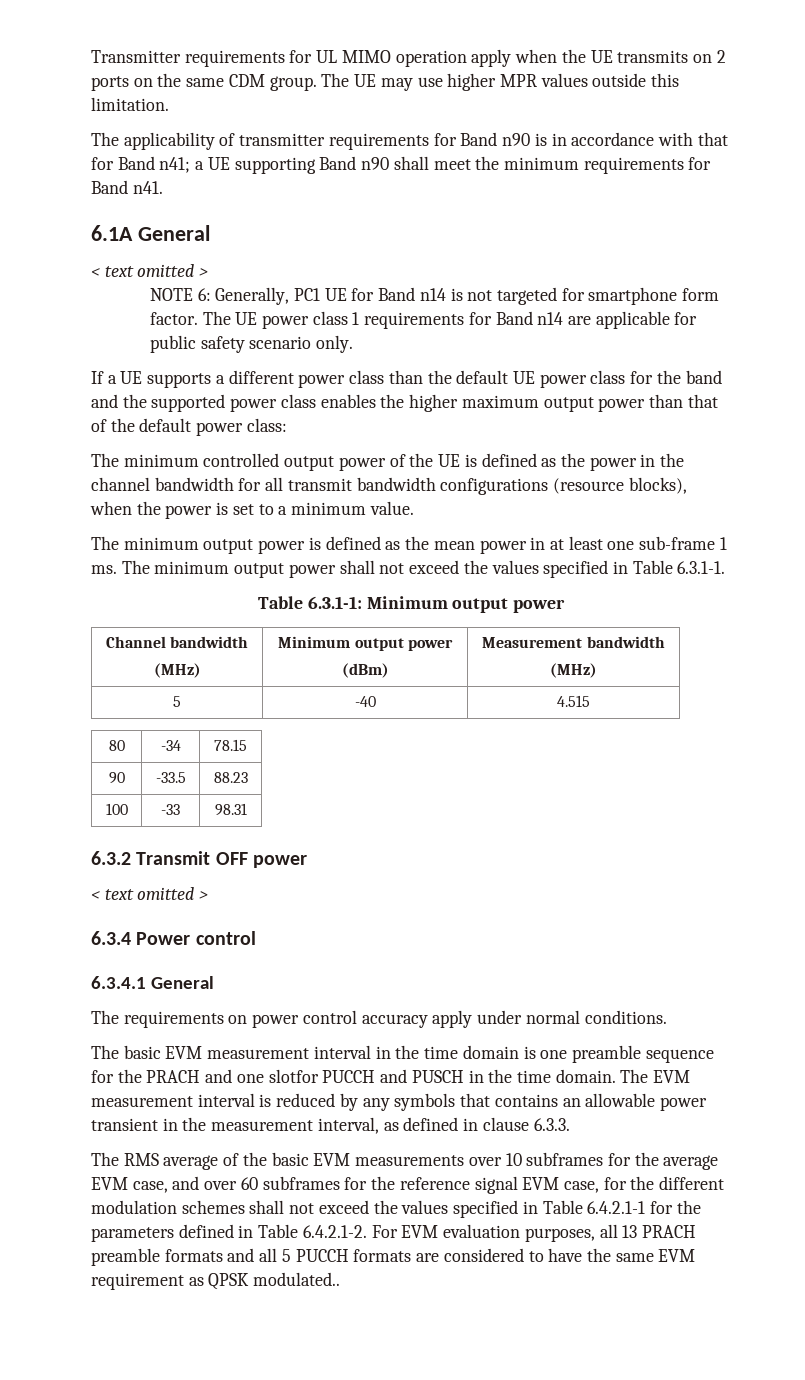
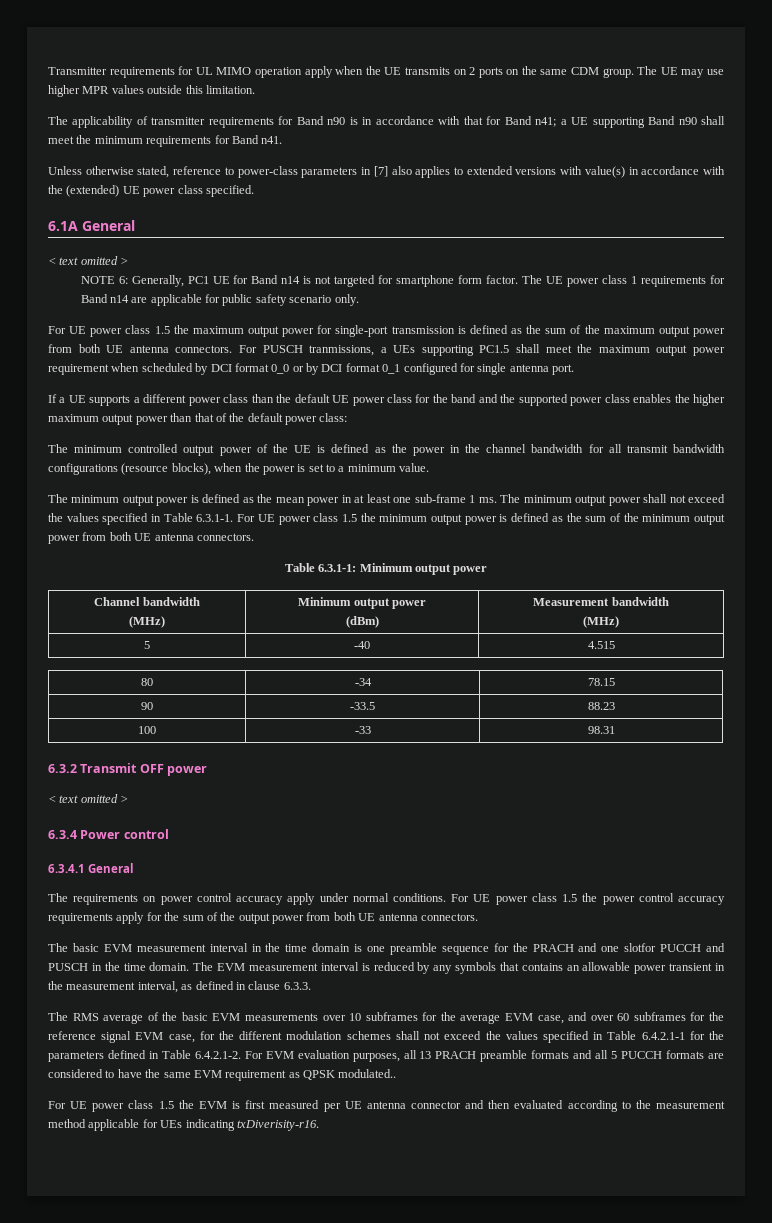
+ Unless otherwise stated, reference to power-class parameters in [7] also applies to extended versions with value(s) in accordance with the (extended) UE power class specified.
+ For UE power class 1.5 the maximum output power for single-port transmission is defined as the sum of the maximum output power from both UE antenna connectors. For PUSCH tranmissions, a UEs supporting PC1.5 shall meet the maximum output power requirement when scheduled by DCI format 0_0 or by DCI format 0_1 configured for single antenna port.
- The minimum output power shall not exceed the values specified in Table 6.3.1-1.
+ The minimum output power shall not exceed the values specified in Table 6.3.1-1. For UE power class 1.5 the minimum output power is defined as the sum of the minimum output power from both UE antenna connectors.
+ For UE power class 1.5 the power control accuracy requirements apply for the sum of the output power from both UE antenna connectors.
+ For UE power class 1.5 the EVM is first measured per UE antenna connector and then evaluated according to the measurement method applicable for UEs indicating txDiverisity-r16.

